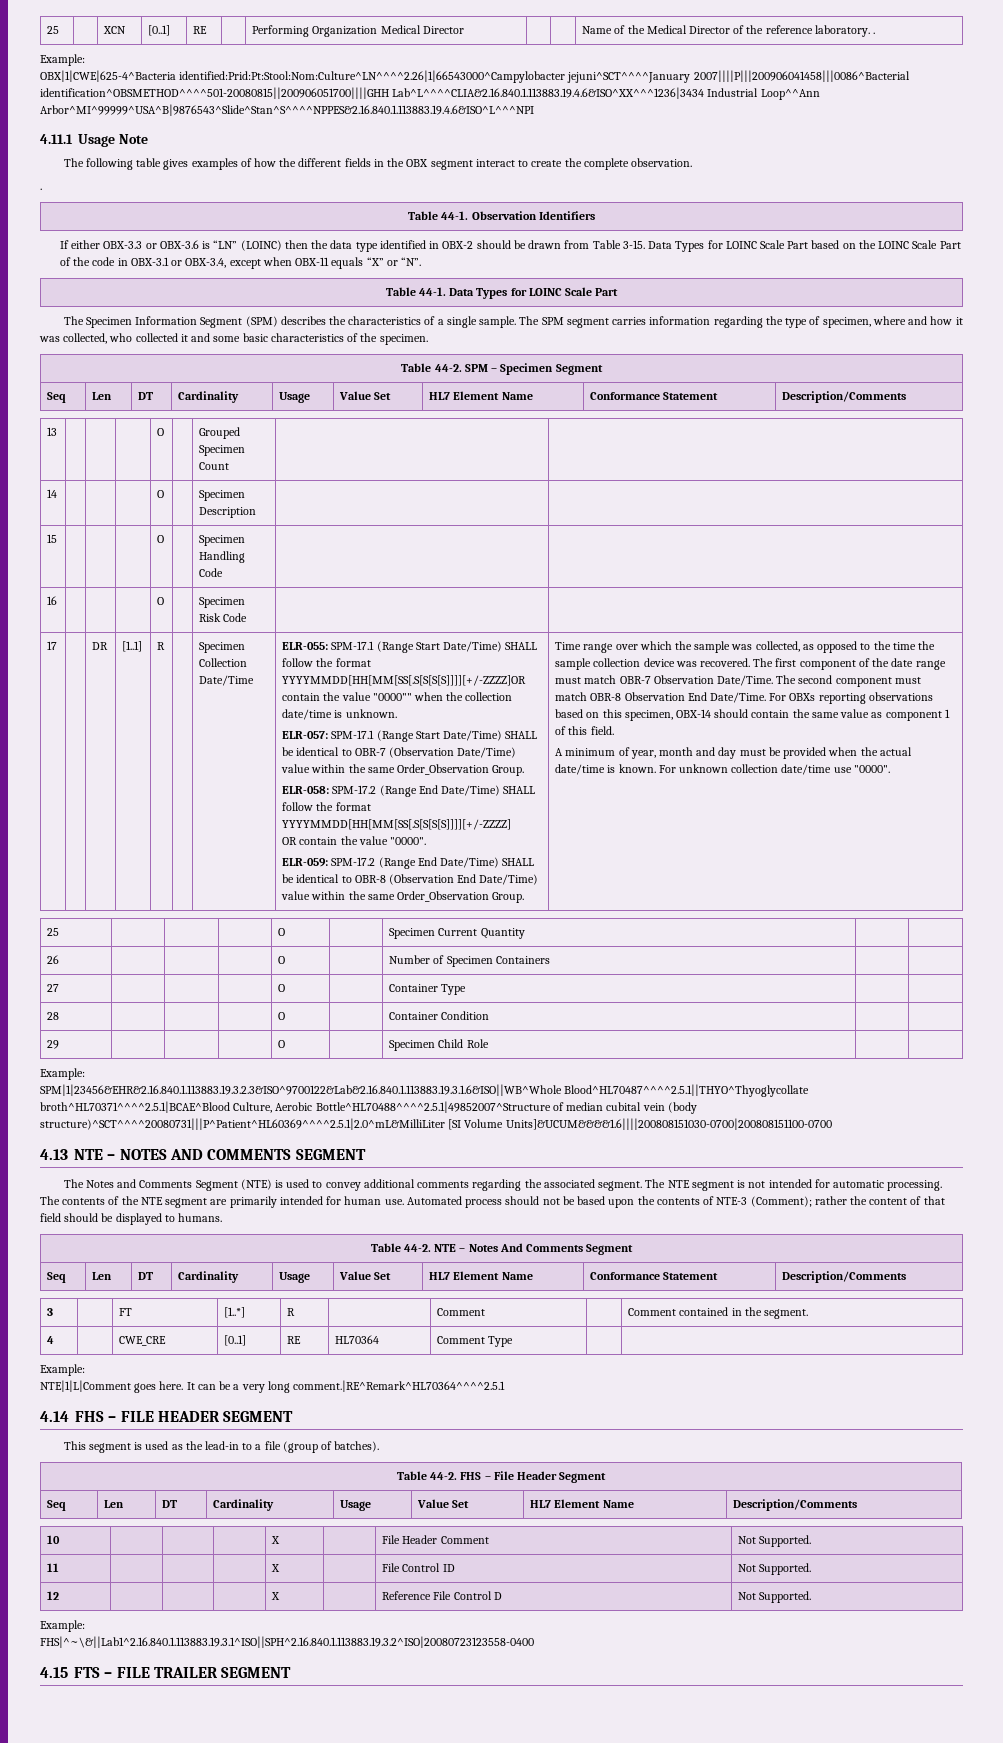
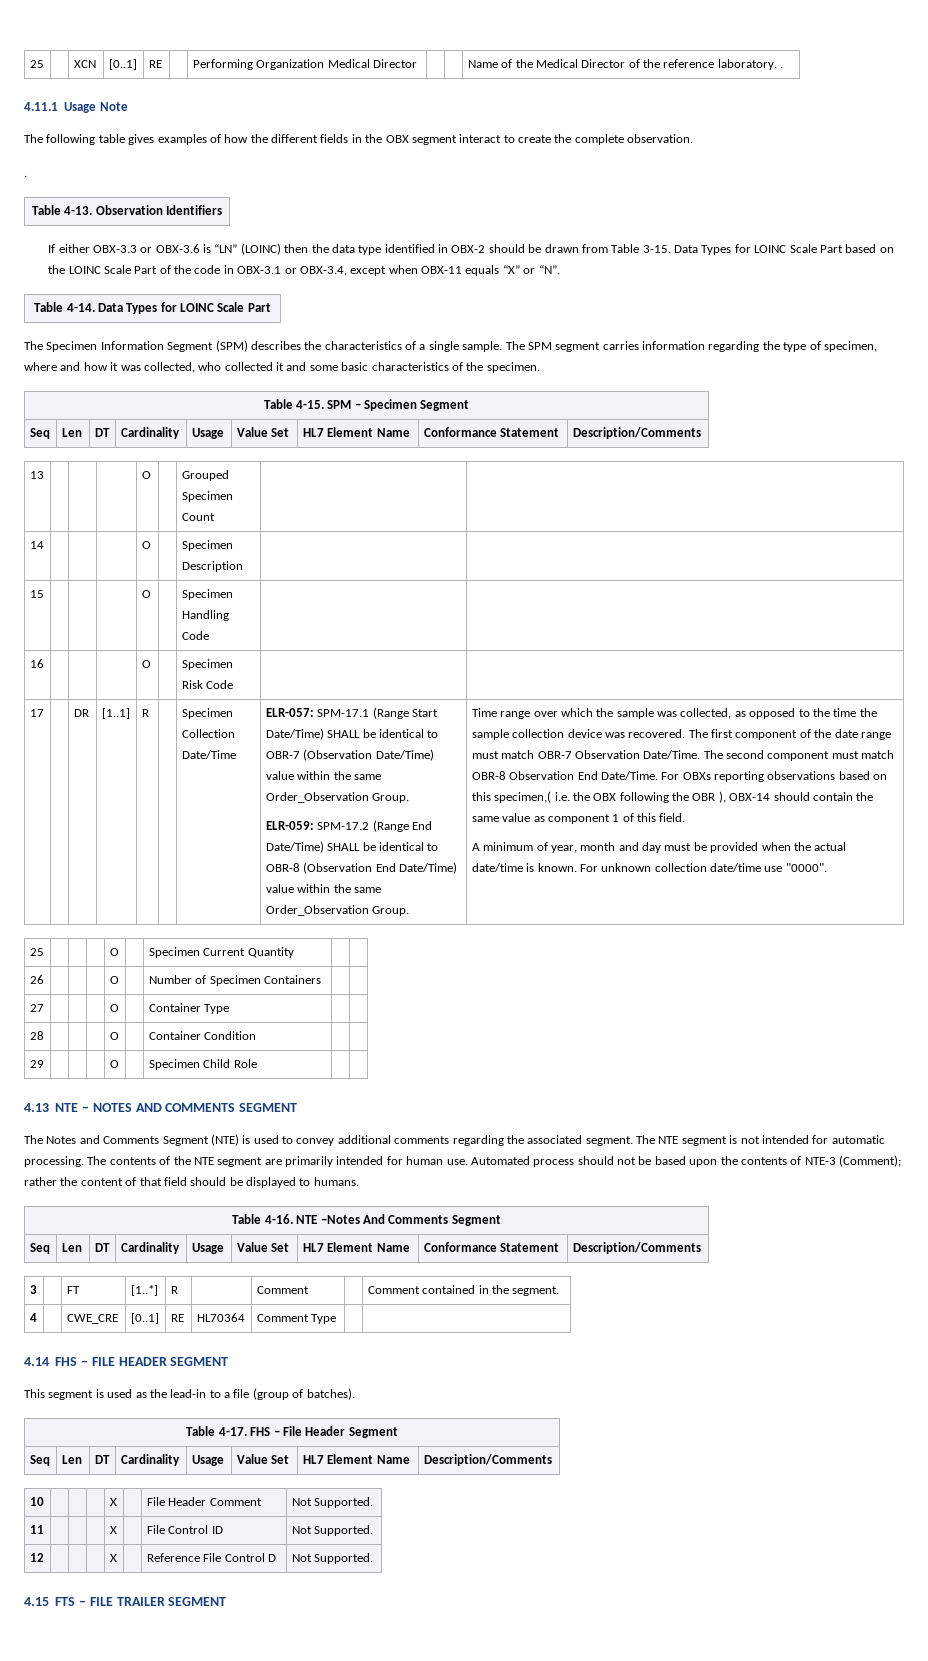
  25 | | XCN | [0..1] | RE | | Performing Organization Medical Director | | | Name of the Medical Director of the reference laboratory. .
- Example:
- OBX|1|CWE|625-4^Bacteria identified:Prid:Pt:Stool:Nom:Culture^LN^^^^2.26|1|66543000^Campylobacter jejuni^SCT^^^^January 2007||||P|||200906041458|||0086^Bacterial identification^OBSMETHOD^^^^501-20080815||200906051700||||GHH Lab^L^^^^CLIA&2.16.840.1.113883.19.4.6&ISO^XX^^^1236|3434 Industrial Loop^^Ann Arbor^MI^99999^USA^B|9876543^Slide^Stan^S^^^^NPPES&2.16.840.1.113883.19.4.6&ISO^L^^^NPI
- Table 44-1. Observation Identifiers
+ Table 4-13. Observation Identifiers
- Table 44-1. Data Types for LOINC Scale Part
+ Table 4-14. Data Types for LOINC Scale Part
- Table 44-2. SPM – Specimen Segment
+ Table 4-15. SPM – Specimen Segment
- ELR-055: SPM-17.1 (Range Start Date/Time) SHALL follow the format YYYYMMDD[HH[MM[SS[.S[S[S[S]]]][+/-ZZZZ]OR contain the value "0000"" when the collection date/time is unknown.
- ELR-058: SPM-17.2 (Range End Date/Time) SHALL follow the format YYYYMMDD[HH[MM[SS[.S[S[S[S]]]][+/-ZZZZ]
- OR contain the value "0000".
- For OBXs reporting observations based on this specimen, OBX-14 should contain the same value as component 1 of this field.
+ For OBXs reporting observations based on this specimen,( i.e. the OBX following the OBR ), OBX-14 should contain the same value as component 1 of this field.
  29 | | | | O | | Specimen Child Role | |
- Example:
- SPM|1|23456&EHR&2.16.840.1.113883.19.3.2.3&ISO^9700122&Lab&2.16.840.1.113883.19.3.1.6&ISO||WB^Whole Blood^HL70487^^^^2.5.1||THYO^Thyoglycollate broth^HL70371^^^^2.5.1|BCAE^Blood Culture, Aerobic Bottle^HL70488^^^^2.5.1|49852007^Structure of median cubital vein (body structure)^SCT^^^^20080731|||P^Patient^HL60369^^^^2.5.1|2.0^mL&MilliLiter [SI Volume Units]&UCUM&&&&1.6||||200808151030-0700|200808151100-0700
- Table 44-2. NTE – Notes And Comments Segment
+ Table 4-16. NTE –Notes And Comments Segment
  4 | | CWE_CRE | [0..1] | RE | HL70364 | Comment Type | |
- Example:
- NTE|1|L|Comment goes here. It can be a very long comment.|RE^Remark^HL70364^^^^2.5.1
- Table 44-2. FHS – File Header Segment
+ Table 4-17. FHS – File Header Segment
  12 | | | | X | | Reference File Control D | Not Supported.
- Example:
- FHS|^~\&||Lab1^2.16.840.1.113883.19.3.1^ISO||SPH^2.16.840.1.113883.19.3.2^ISO|20080723123558-0400

